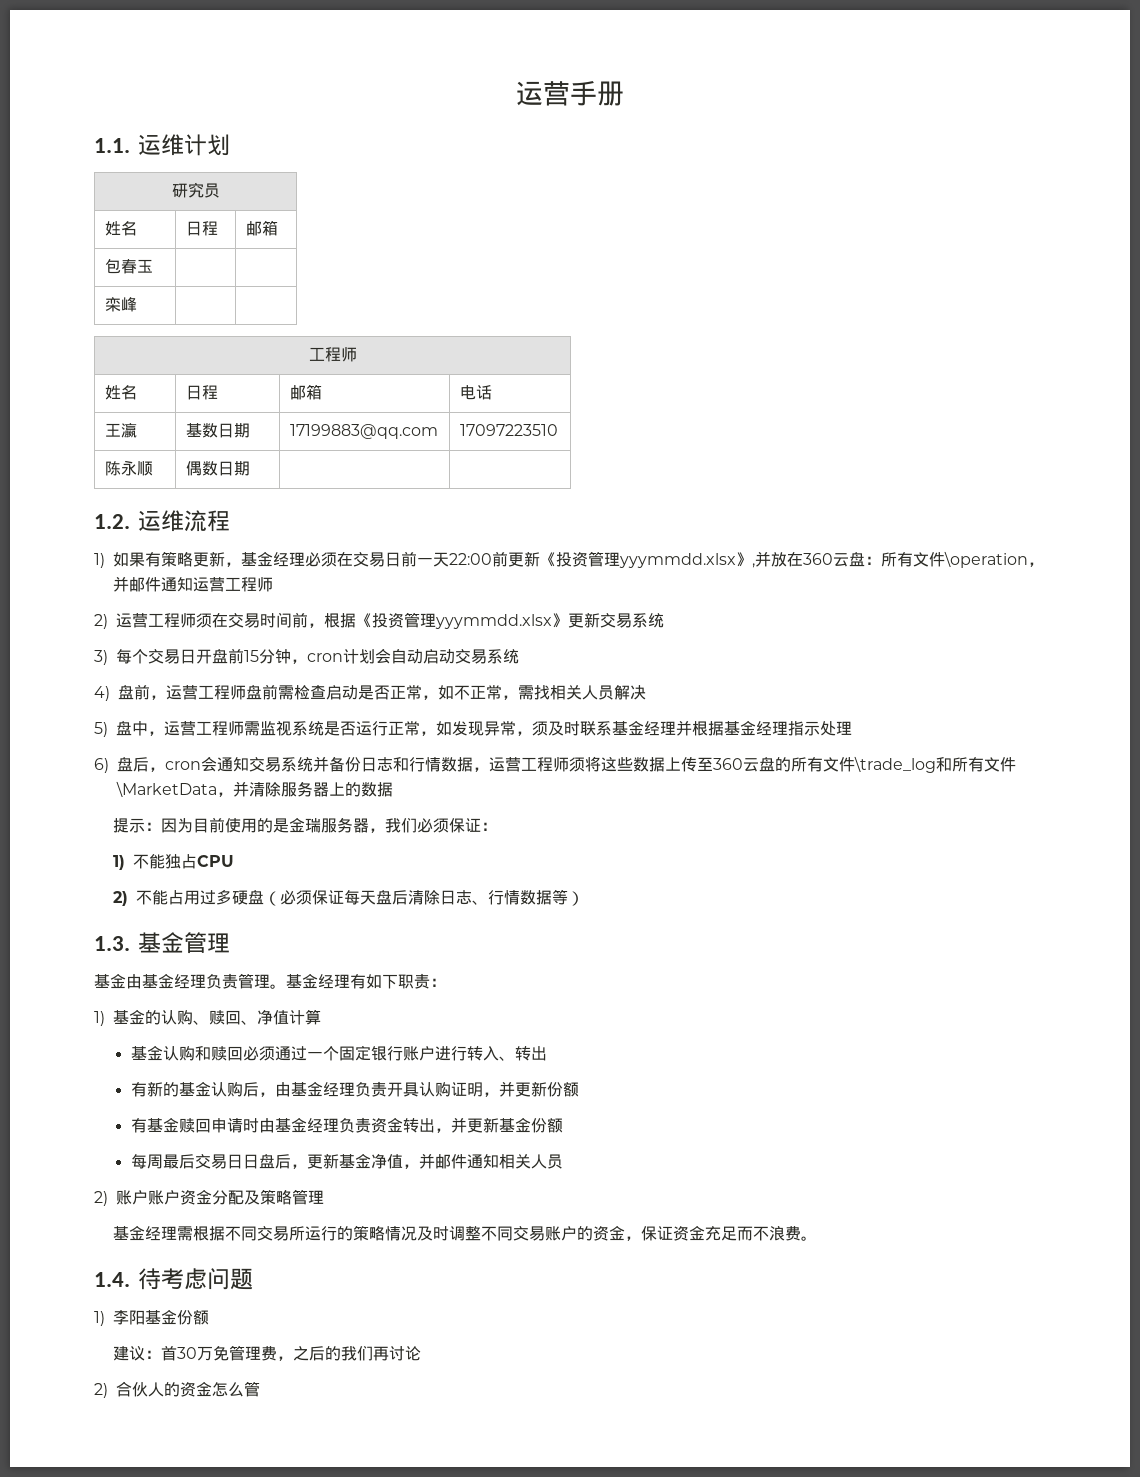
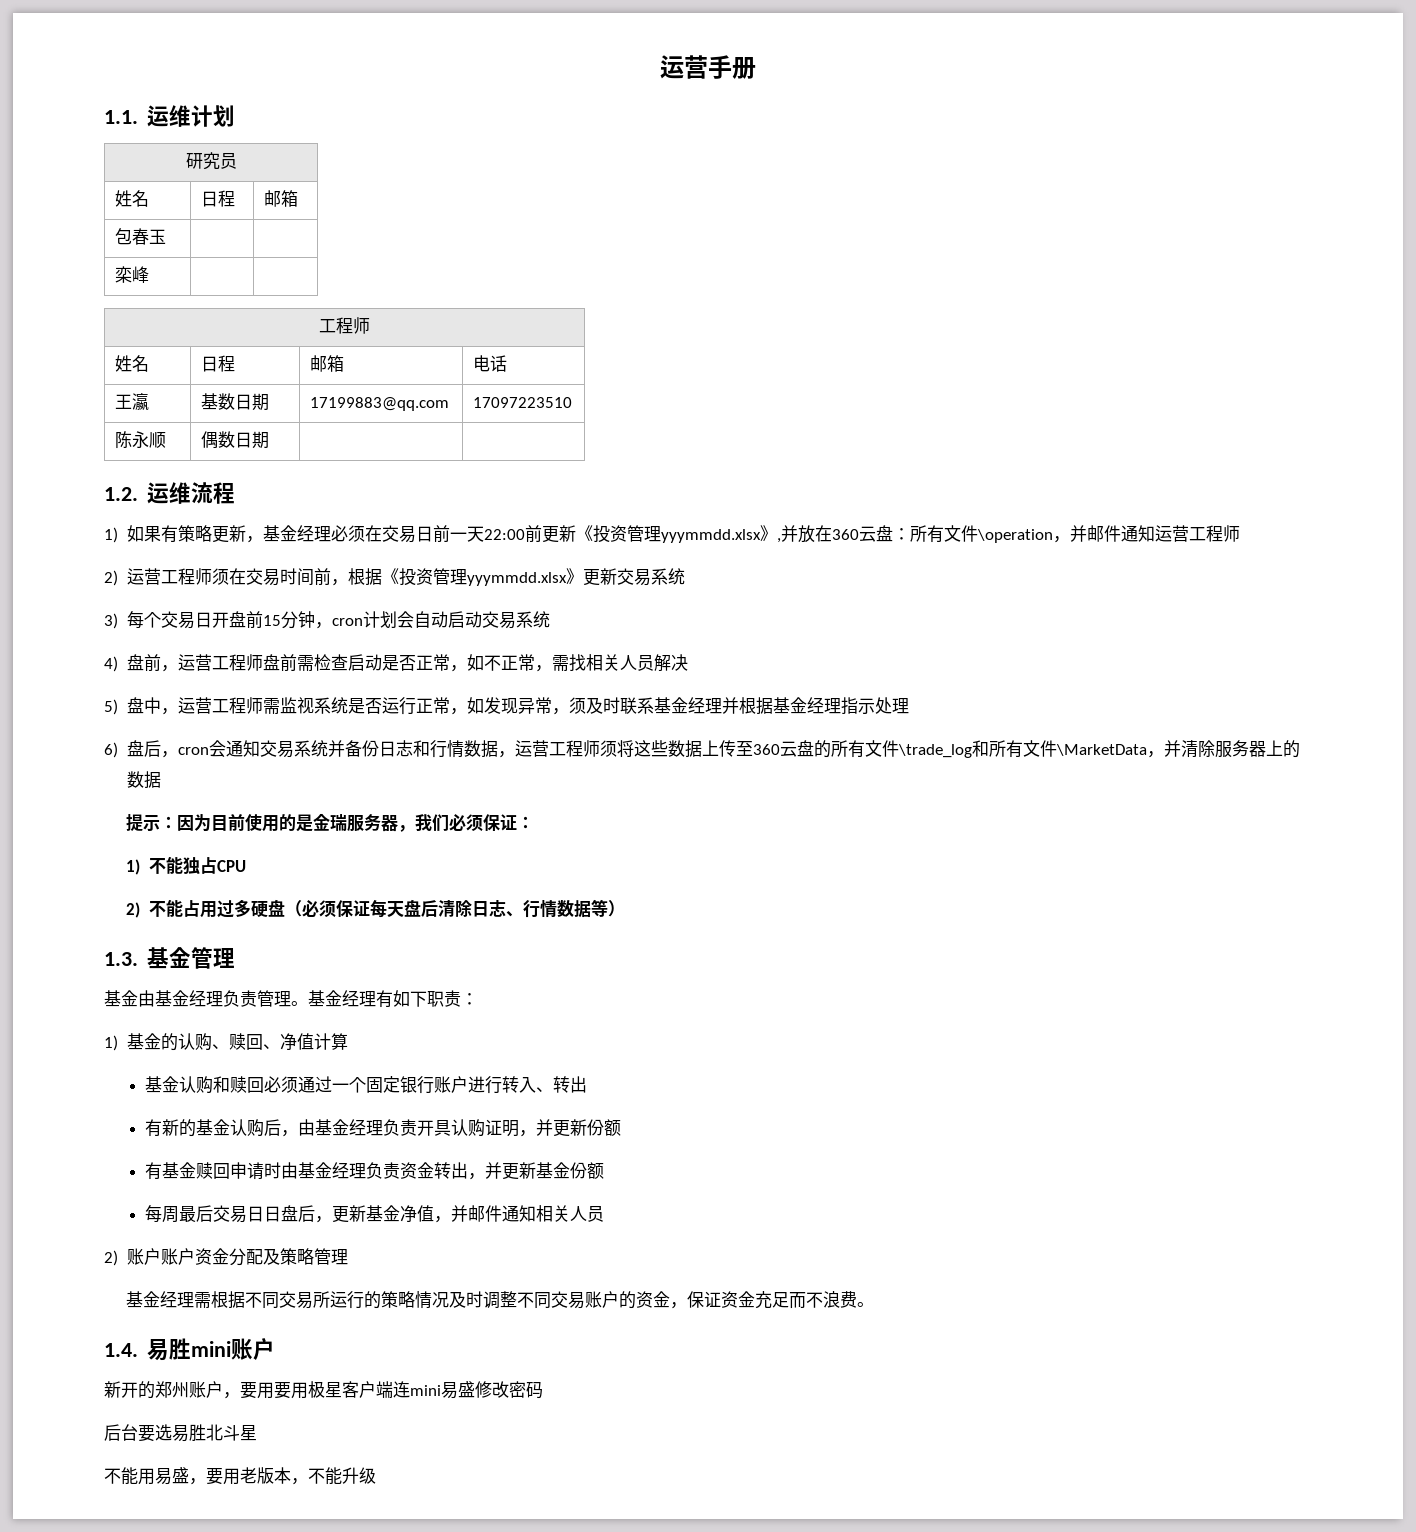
- 1.4.待考虑问题
- 1)李阳基金份额
- 建议：首30万免管理费，之后的我们再讨论
- 2)合伙人的资金怎么管
+ 1.4.易胜mini账户
+ 新开的郑州账户，要用要用极星客户端连mini易盛修改密码
+ 后台要选易胜北斗星
+ 不能用易盛，要用老版本，不能升级

